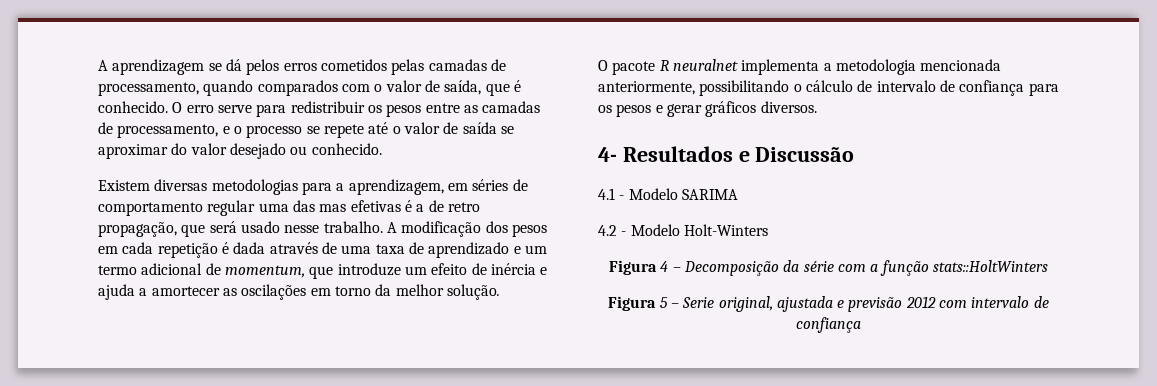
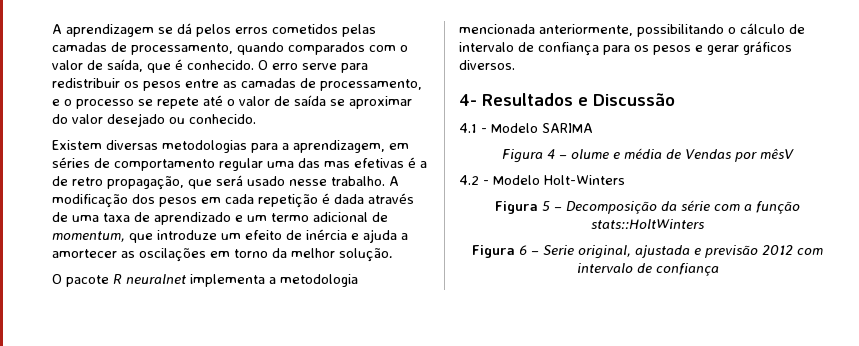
+ Figura 4 – olume e média de Vendas por mêsV
- Figura 4 – Decomposição da série com a função stats::HoltWinters
+ Figura 5 – Decomposição da série com a função stats::HoltWinters
- Figura 5 – Serie original, ajustada e previsão 2012 com intervalo de confiança
+ Figura 6 – Serie original, ajustada e previsão 2012 com intervalo de confiança

